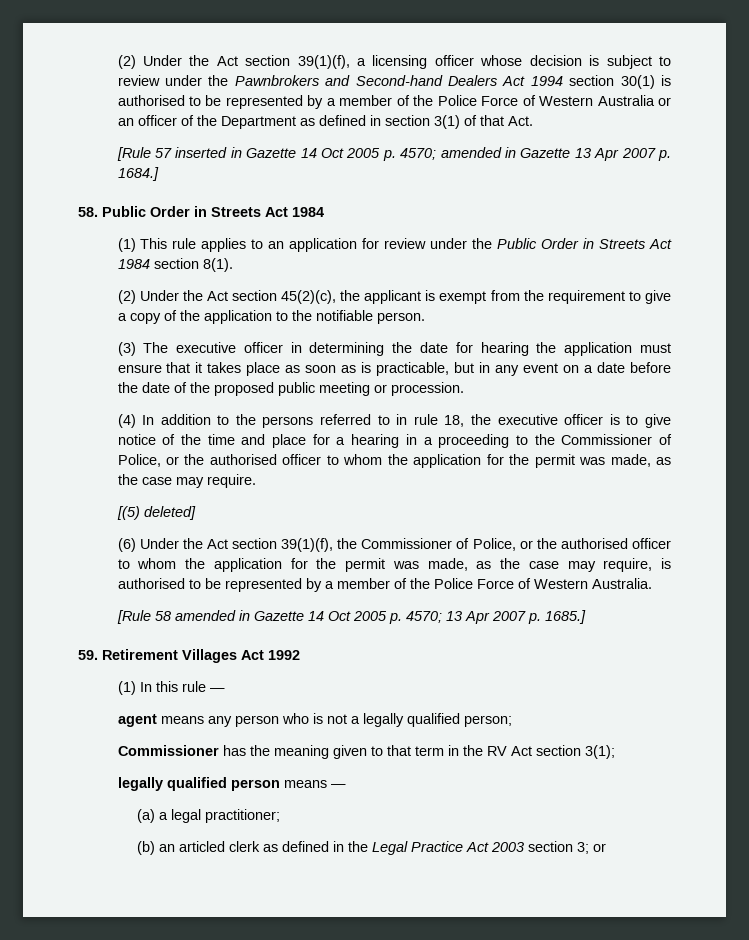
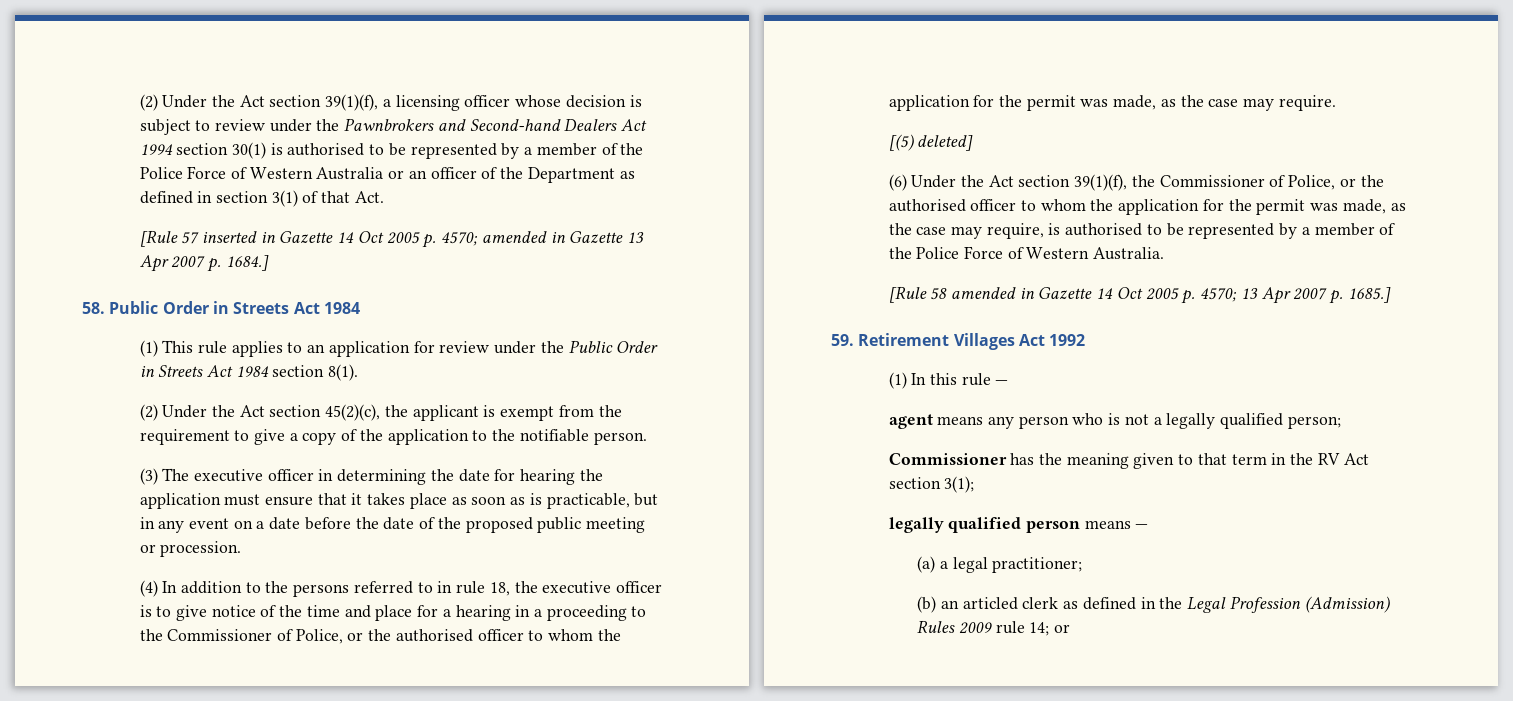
- (b) an articled clerk as defined in the Legal Practice Act 2003 section 3; or
+ (b) an articled clerk as defined in the Legal Profession (Admission) Rules 2009 rule 14; or

